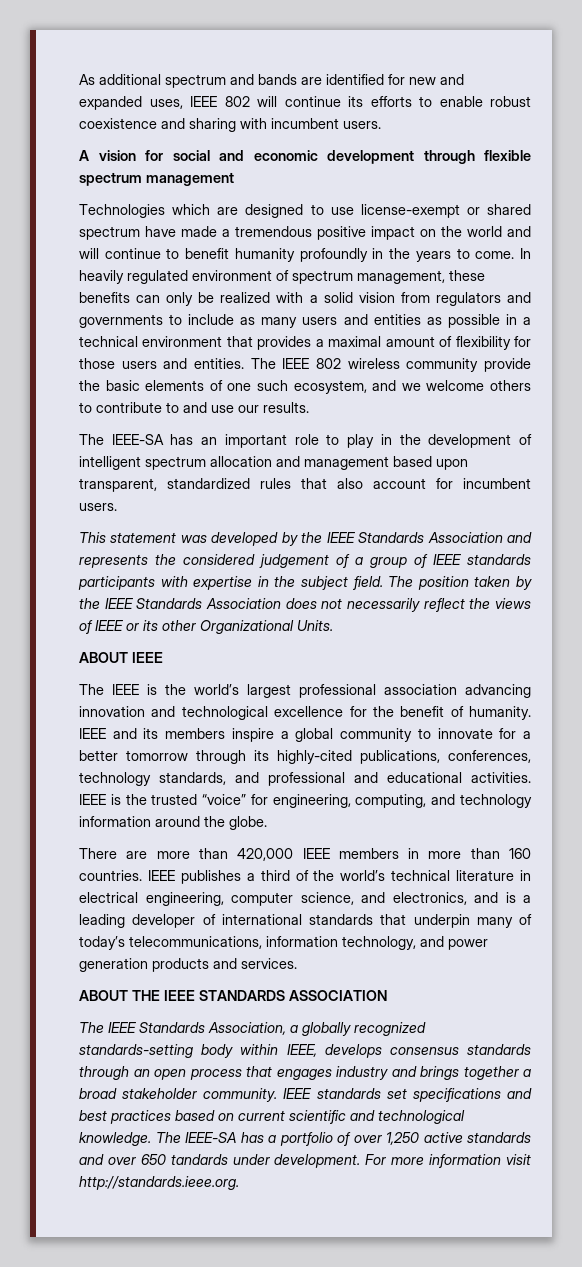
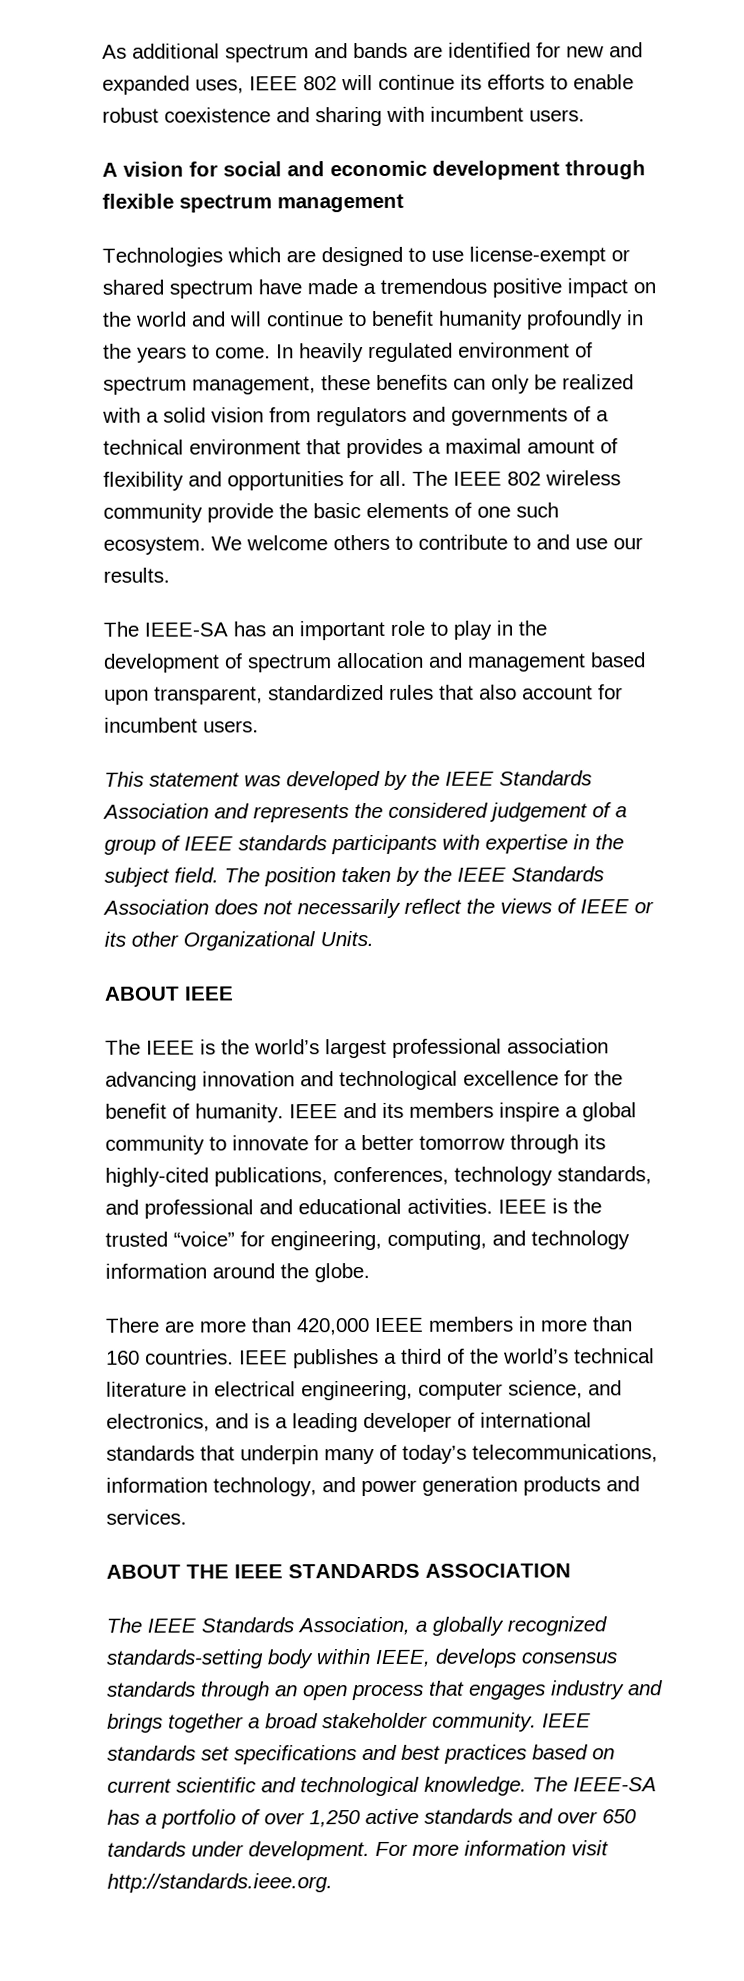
- In heavily regulated environment of spectrum management, these benefits can only be realized with a solid vision from regulators and governments to include as many users and entities as possible in a technical environment that provides a maximal amount of flexibility for those users and entities.
+ In heavily regulated environment of spectrum management, these benefits can only be realized with a solid vision from regulators and governments of a technical environment that provides a maximal amount of flexibility and opportunities for all.
- The IEEE 802 wireless community provide the basic elements of one such ecosystem, and we welcome others to contribute to and use our results.
+ The IEEE 802 wireless community provide the basic elements of one such ecosystem. We welcome others to contribute to and use our results.
- The IEEE-SA has an important role to play in the development of intelligent spectrum allocation and management based upon transparent, standardized rules that also account for incumbent users.
+ The IEEE-SA has an important role to play in the development of spectrum allocation and management based upon transparent, standardized rules that also account for incumbent users.

